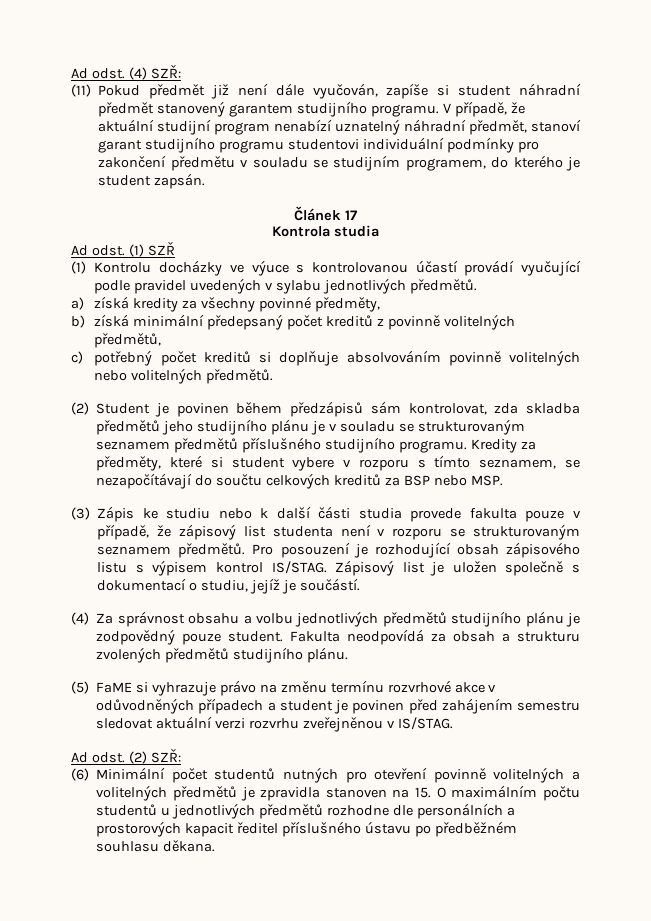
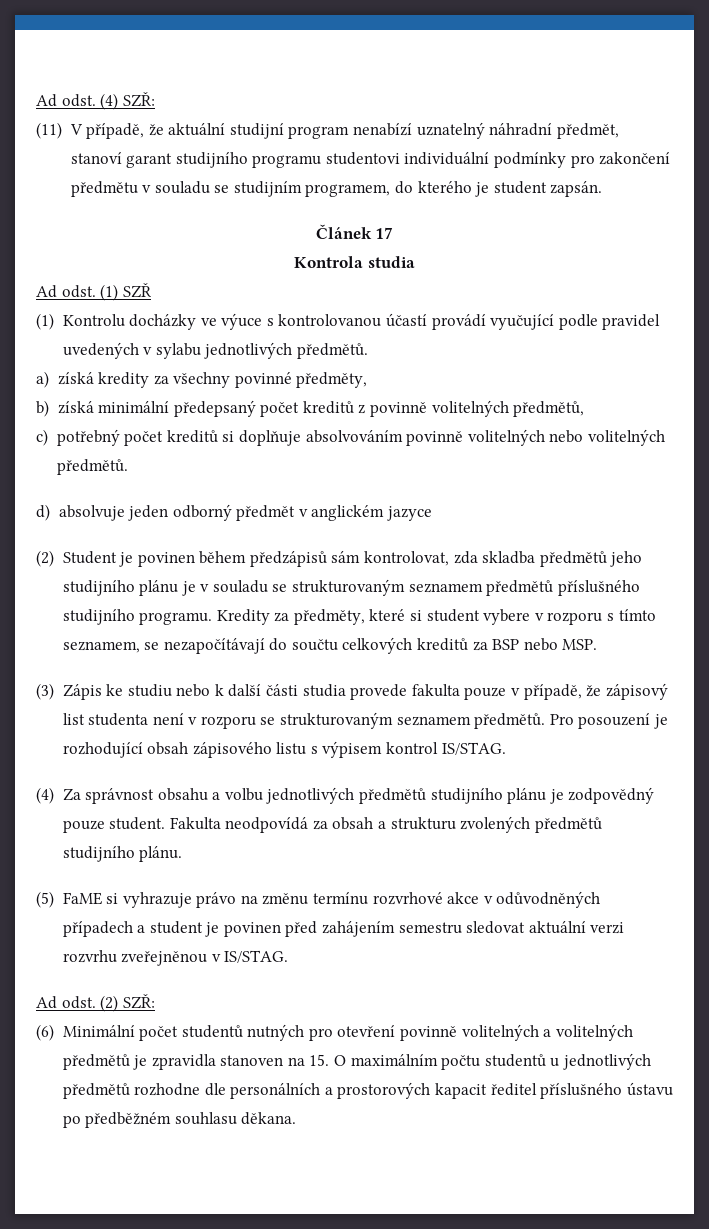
- (11) Pokud předmět již není dále vyučován, zapíše si student náhradní předmět stanovený garantem studijního programu. V případě, že aktuální studijní program nenabízí uznatelný náhradní předmět, stanoví garant studijního programu studentovi individuální podmínky pro zakončení předmětu v souladu se studijním programem, do kterého je student zapsán.
+ (11) V případě, že aktuální studijní program nenabízí uznatelný náhradní předmět, stanoví garant studijního programu studentovi individuální podmínky pro zakončení předmětu v souladu se studijním programem, do kterého je student zapsán.
+ d) absolvuje jeden odborný předmět v anglickém jazyce
- Zápisový list je uložen společně s dokumentací o studiu, jejíž je součástí.

